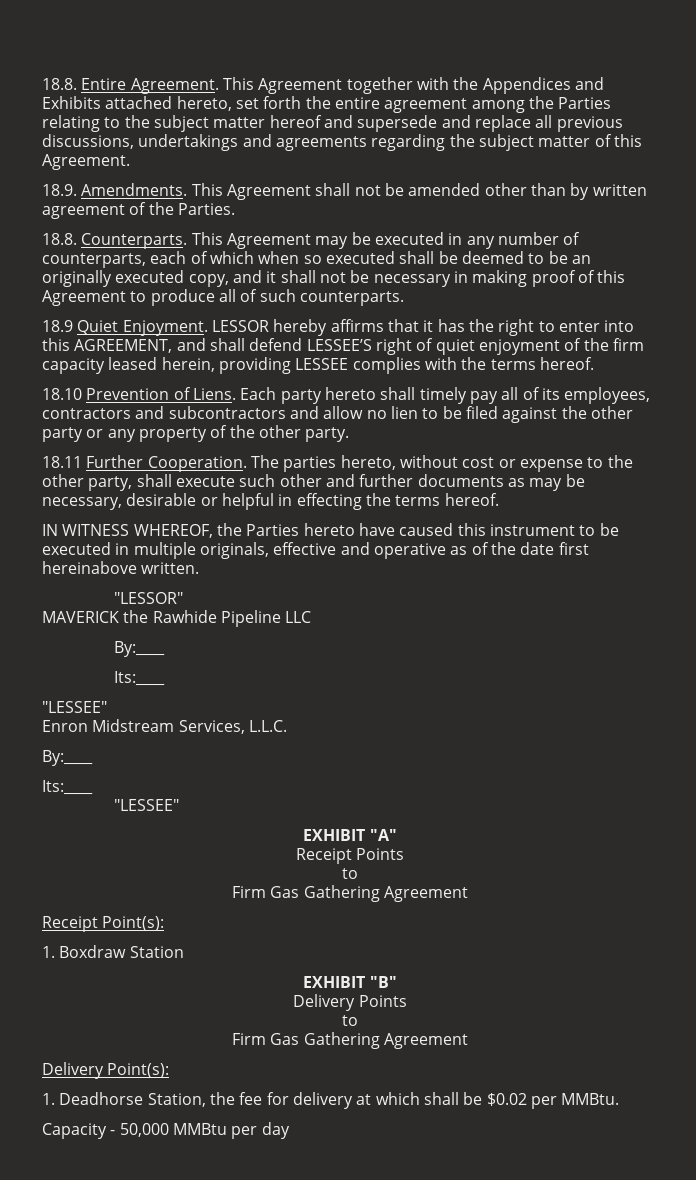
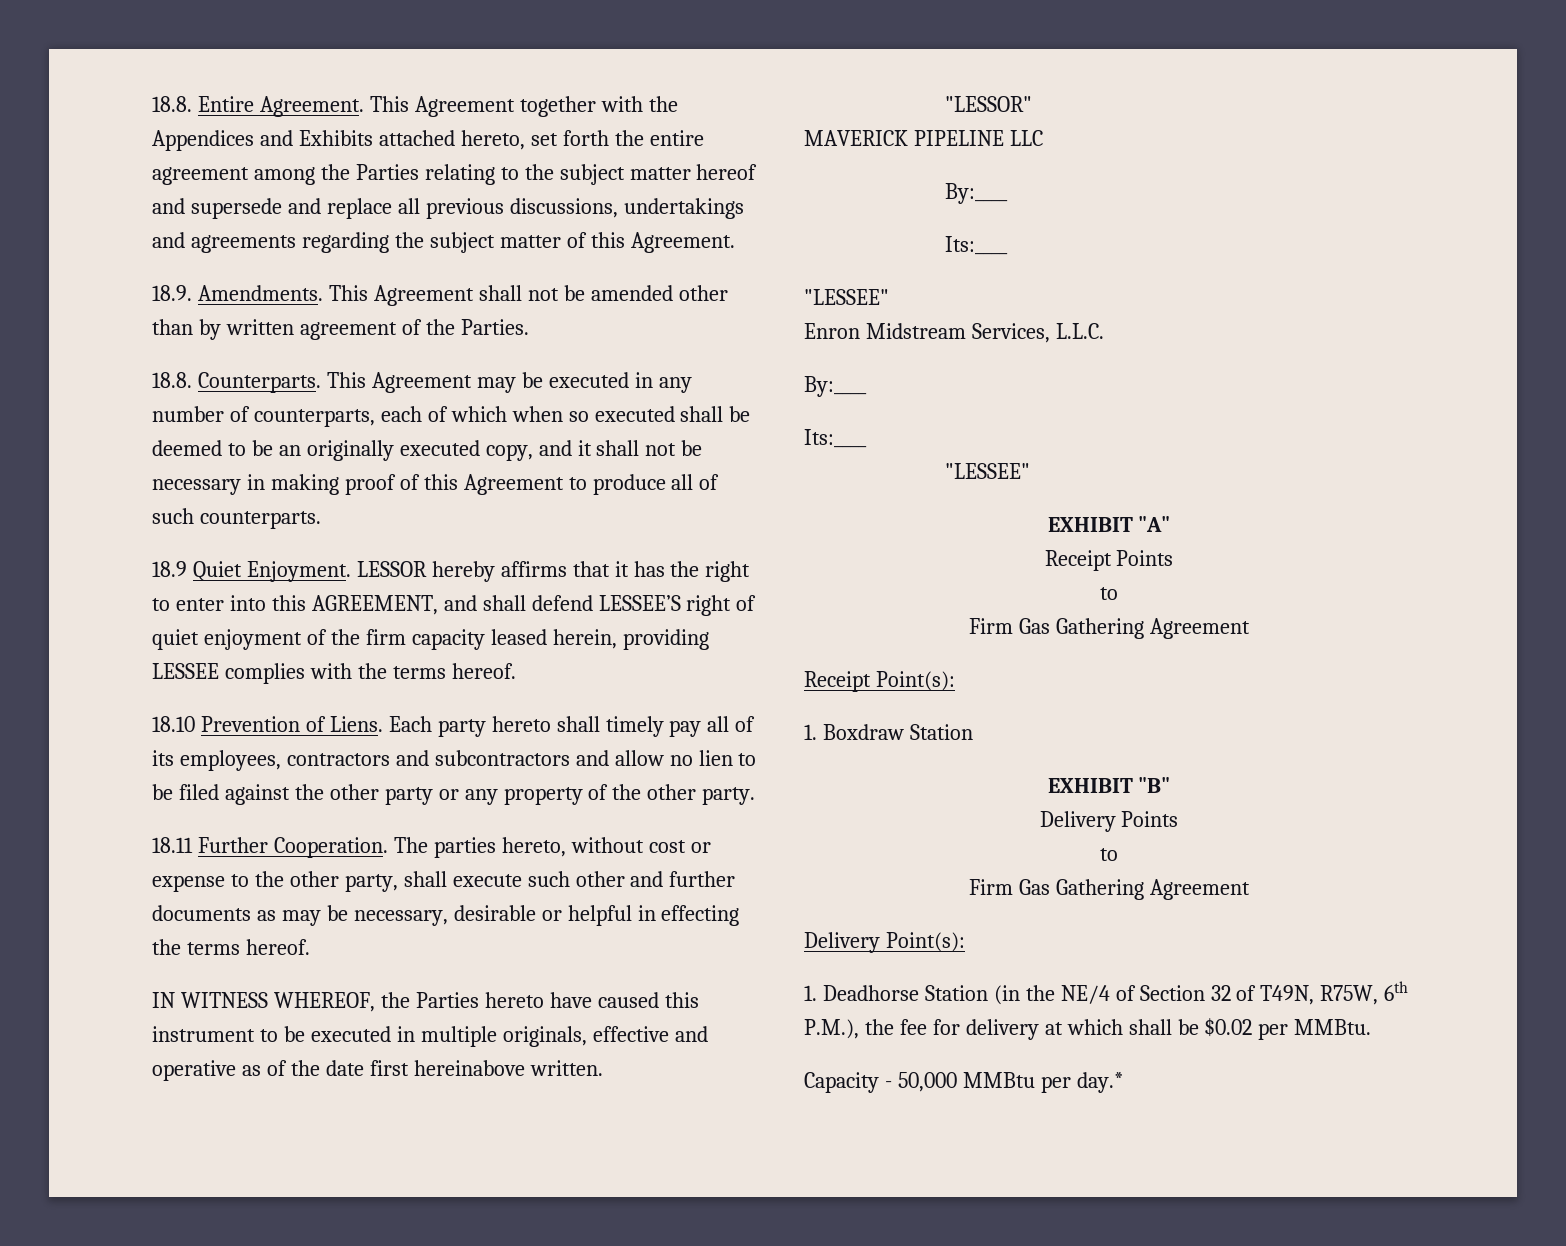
- MAVERICK the Rawhide Pipeline LLC
+ MAVERICK PIPELINE LLC
- 1. Deadhorse Station, the fee for delivery at which shall be $0.02 per MMBtu.
+ 1. Deadhorse Station (in the NE/4 of Section 32 of T49N, R75W, 6th P.M.), the fee for delivery at which shall be $0.02 per MMBtu.
- Capacity - 50,000 MMBtu per day
+ Capacity - 50,000 MMBtu per day.*

